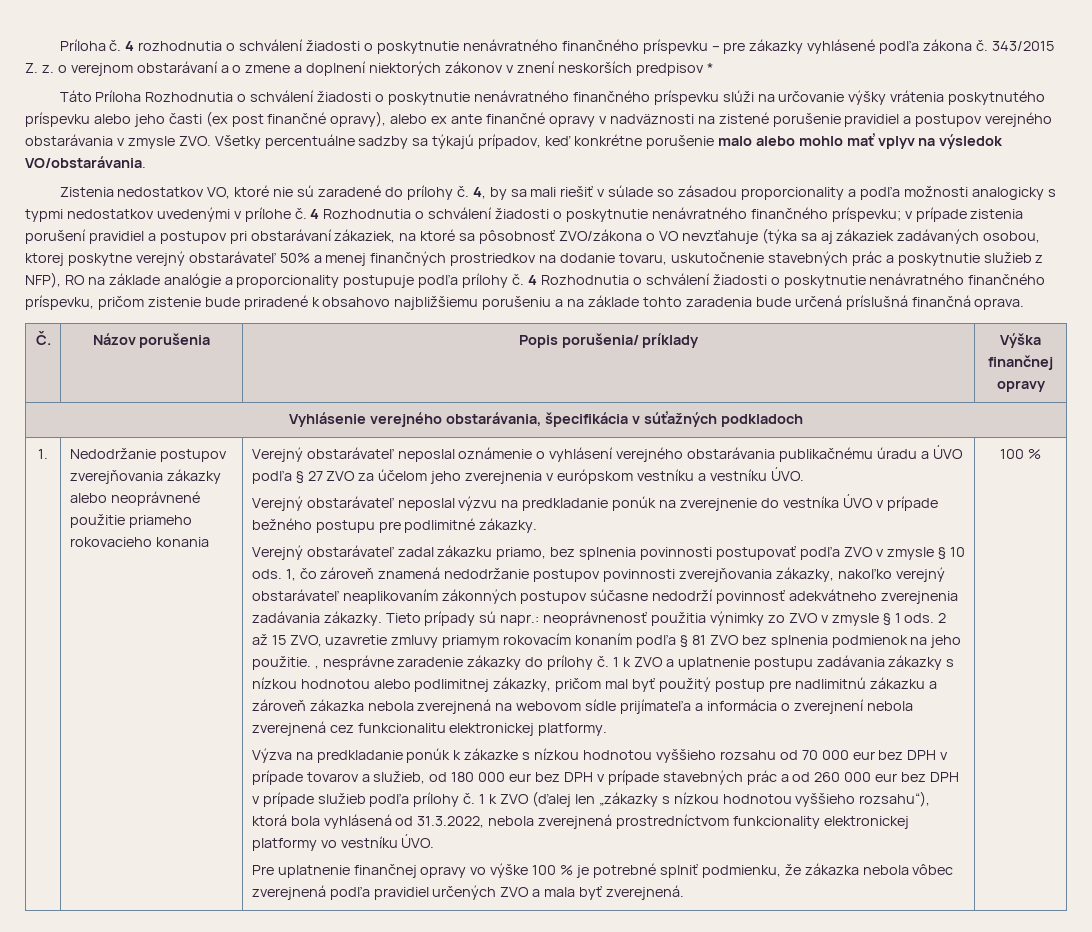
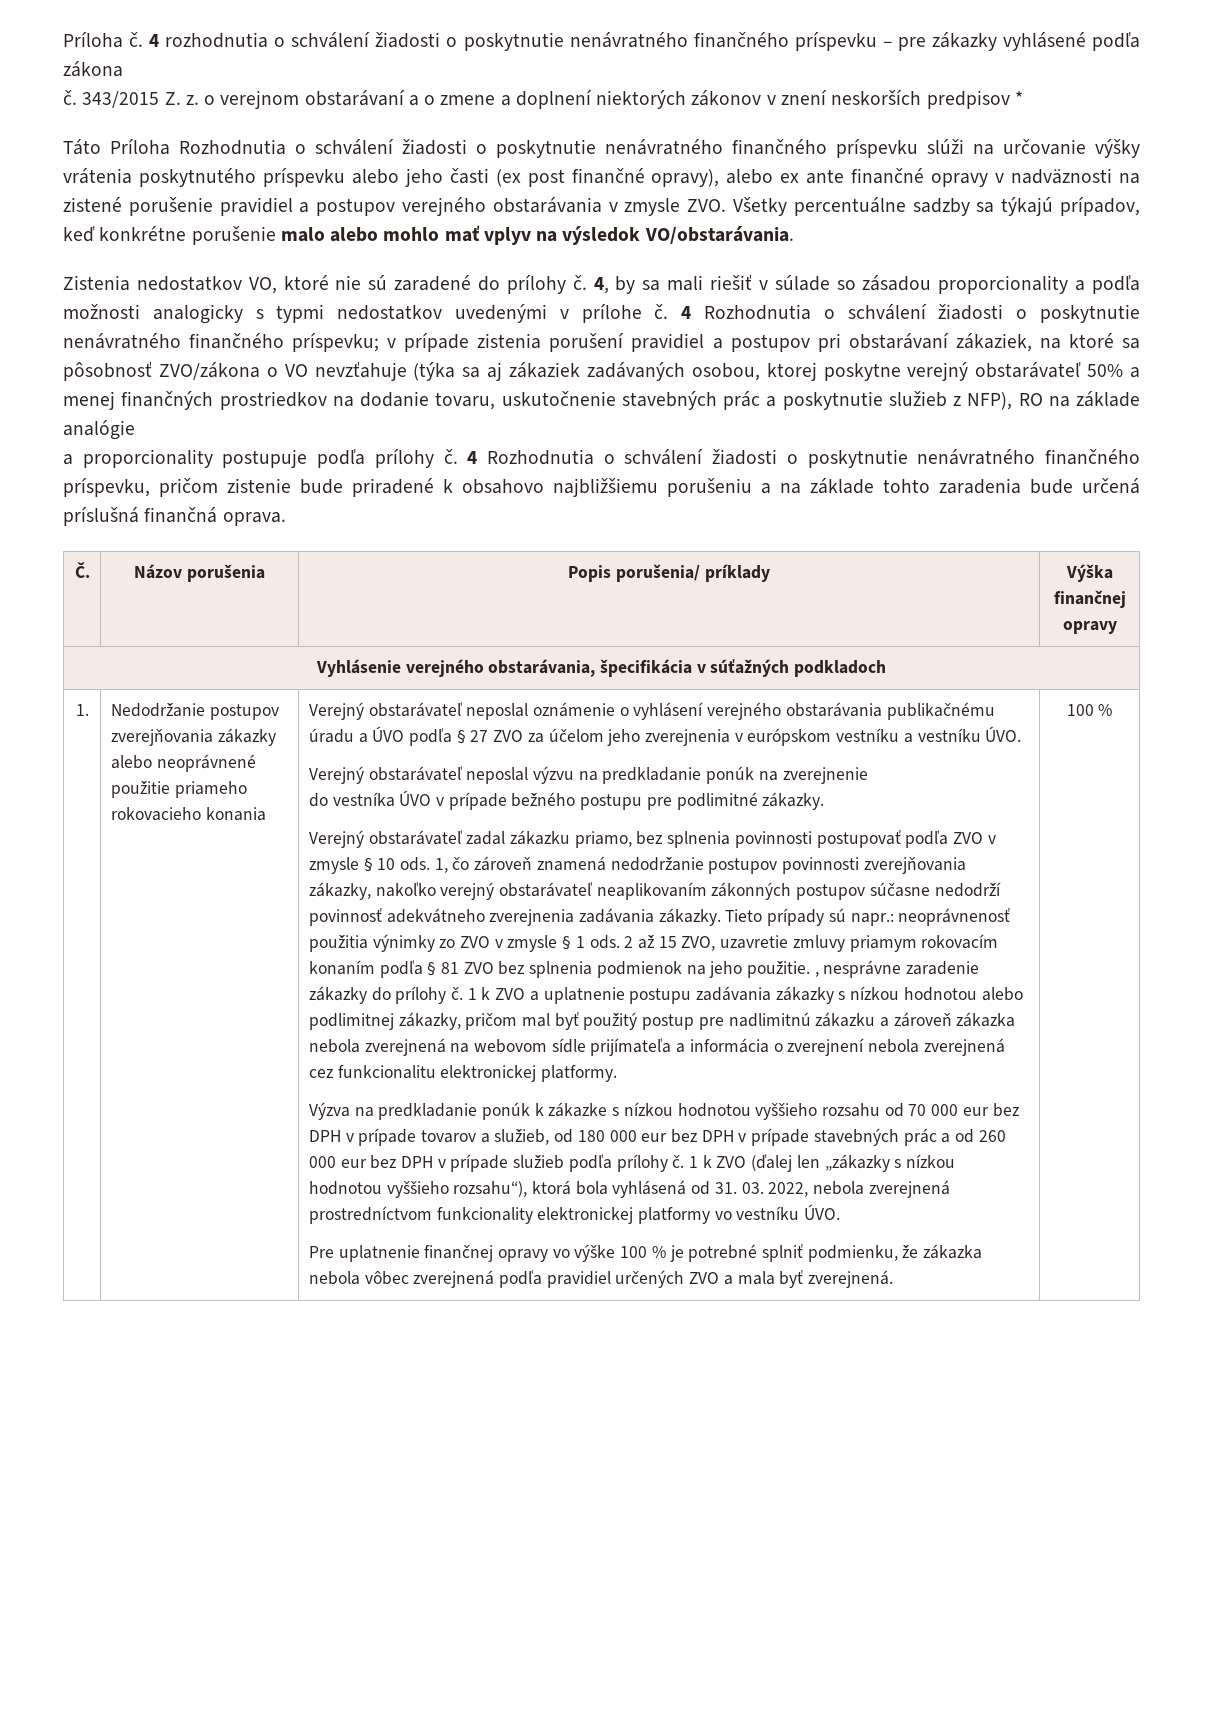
- 4 rozhodnutia o schválení žiadosti o poskytnutie nenávratného finančného príspevku – pre zákazky vyhlásené podľa zákona č.
+ 4 rozhodnutia o schválení žiadosti o poskytnutie nenávratného finančného príspevku – pre zákazky vyhlásené podľa zákona
+ č.
- v prípade zistenia porušení pravidiel a postupov pri obstarávaní zákaziek, na ktoré sa pôsobnosť ZVO/zákona o VO nevzťahuje (týka sa aj zákaziek zadávaných osobou, ktorej poskytne verejný obstarávateľ 50% a menej finančných prostriedkov na dodanie tovaru, uskutočnenie stavebných prác a poskytnutie služieb z NFP), RO na základe analógie a proporcionality postupuje podľa prílohy č.
+ v prípade zistenia porušení pravidiel a postupov pri obstarávaní zákaziek, na ktoré sa pôsobnosť ZVO/zákona o VO nevzťahuje (týka sa aj zákaziek zadávaných osobou, ktorej poskytne verejný obstarávateľ 50% a menej finančných prostriedkov na dodanie tovaru, uskutočnenie stavebných prác a poskytnutie služieb z NFP), RO na základe analógie
+ a proporcionality postupuje podľa prílohy č.
- Verejný obstarávateľ neposlal výzvu na predkladanie ponúk na zverejnenie do vestníka ÚVO v prípade bežného postupu pre podlimitné zákazky.
+ Verejný obstarávateľ neposlal výzvu na predkladanie ponúk na zverejnenie
+ do vestníka ÚVO v prípade bežného postupu pre podlimitné zákazky.
- 1 k ZVO (ďalej len „zákazky s nízkou hodnotou vyššieho rozsahu“), ktorá bola vyhlásená od 31.3.2022, nebola zverejnená prostredníctvom funkcionality elektronickej platformy vo vestníku ÚVO.
+ 1 k ZVO (ďalej len „zákazky s nízkou hodnotou vyššieho rozsahu“), ktorá bola vyhlásená od 31. 03. 2022, nebola zverejnená prostredníctvom funkcionality elektronickej platformy vo vestníku ÚVO.

